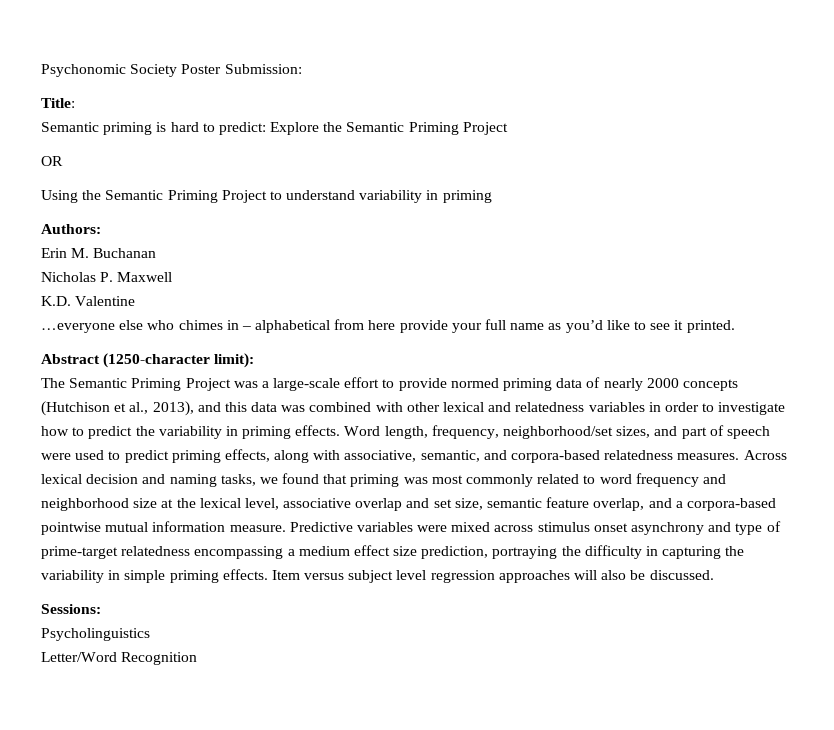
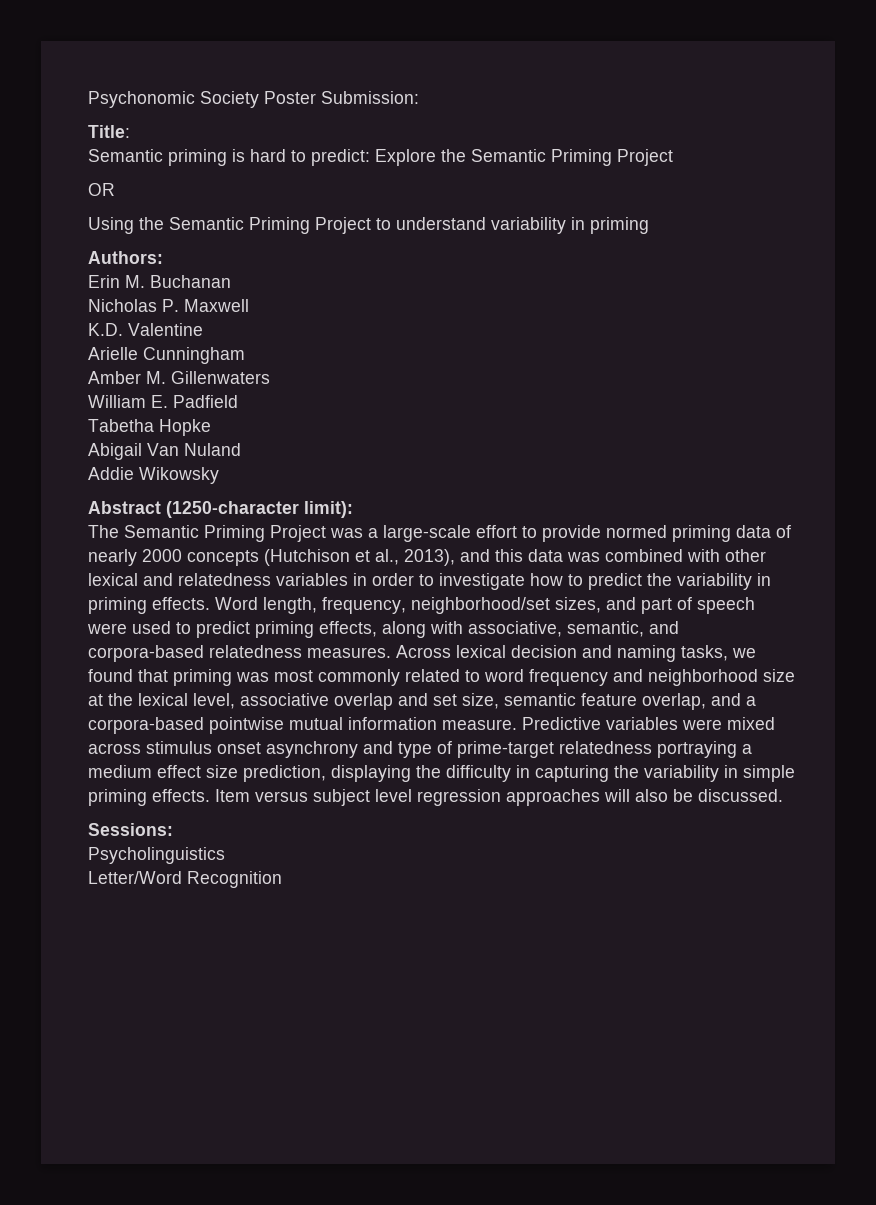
- …everyone else who chimes in – alphabetical from here provide your full name as you’d like to see it printed.
+ Arielle Cunningham
+ Amber M. Gillenwaters
+ William E. Padfield
+ Tabetha Hopke
+ Abigail Van Nuland
+ Addie Wikowsky
- Predictive variables were mixed across stimulus onset asynchrony and type of prime-target relatedness encompassing a medium effect size prediction, portraying the difficulty in capturing the variability in simple priming effects.
+ Predictive variables were mixed across stimulus onset asynchrony and type of prime-target relatedness portraying a medium effect size prediction, displaying the difficulty in capturing the variability in simple priming effects.

